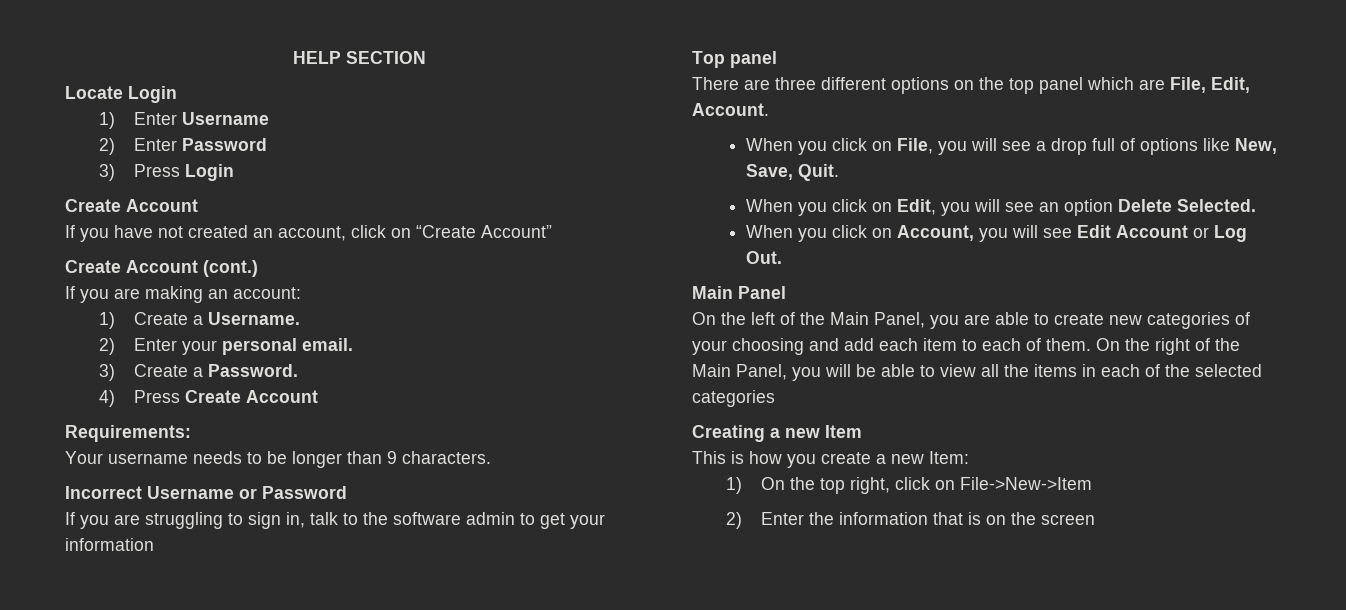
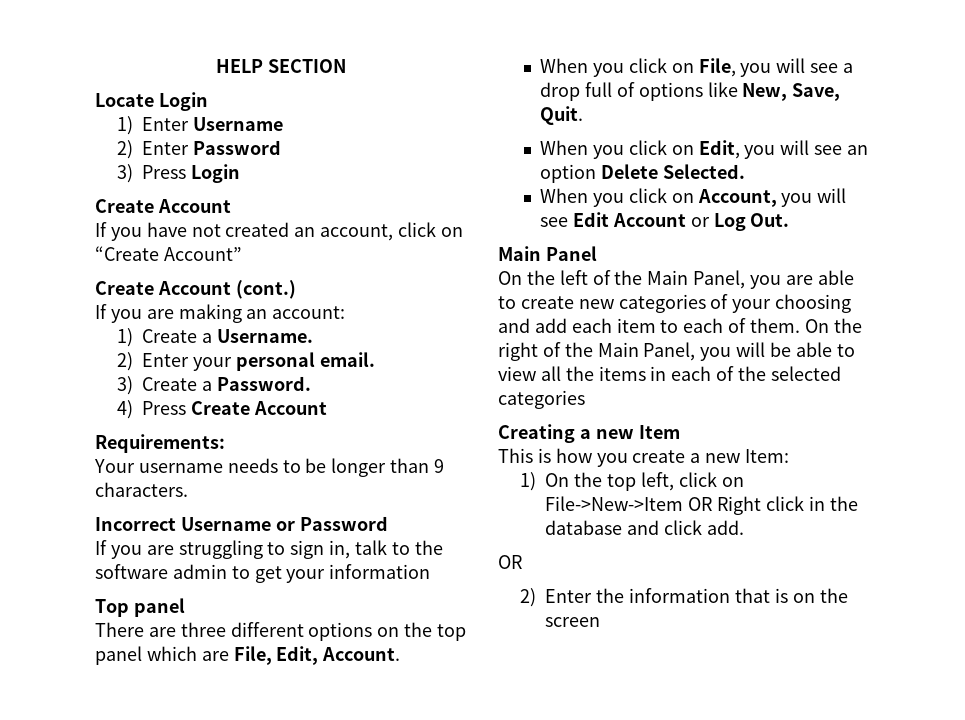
- 1) On the top right, click on File->New->Item
+ 1) On the top left, click on File->New->Item OR Right click in the database and click add.
+ OR

